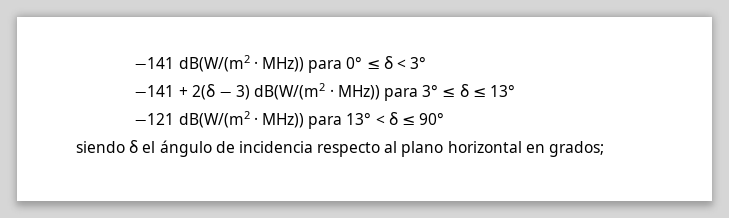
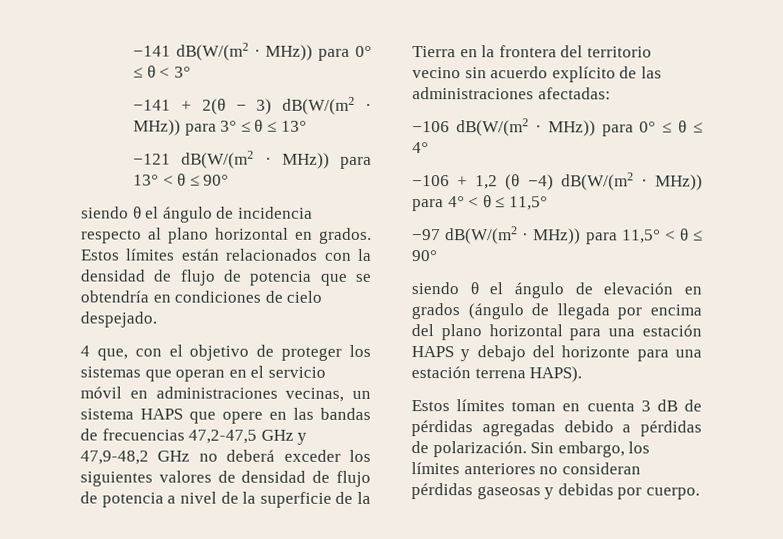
- −141 dB(W/(m2 · MHz)) para 0° ≤ δ < 3°
+ −141 dB(W/(m2 · MHz)) para 0° ≤ θ < 3°
- −141 + 2(δ − 3) dB(W/(m2 · MHz)) para 3° ≤ δ ≤ 13°
+ −141 + 2(θ − 3) dB(W/(m2 · MHz)) para 3° ≤ θ ≤ 13°
- −121 dB(W/(m2 · MHz)) para 13° < δ ≤ 90°
- siendo δ el ángulo de incidencia respecto al plano horizontal en grados;
+ −121 dB(W/(m2 · MHz)) para 13° < θ ≤ 90°
+ siendo θ el ángulo de incidencia respecto al plano horizontal en grados. Estos límites están relacionados con la densidad de flujo de potencia que se obtendría en condiciones de cielo despejado.
+ 4 que, con el objetivo de proteger los sistemas que operan en el servicio móvil en administraciones vecinas, un sistema HAPS que opere en las bandas de frecuencias 47,2-47,5 GHz y 47,9-48,2 GHz no deberá exceder los siguientes valores de densidad de flujo de potencia a nivel de la superficie de la Tierra en la frontera del territorio vecino sin acuerdo explícito de las administraciones afectadas:
+ −106 dB(W/(m2 · MHz)) para 0° ≤ θ ≤ 4°
+ −106 + 1,2 (θ −4) dB(W/(m2 · MHz)) para 4° < θ ≤ 11,5°
+ −97 dB(W/(m2 · MHz)) para 11,5° < θ ≤ 90°
+ siendo θ el ángulo de elevación en grados (ángulo de llegada por encima del plano horizontal para una estación HAPS y debajo del horizonte para una estación terrena HAPS).
+ Estos límites toman en cuenta 3 dB de pérdidas agregadas debido a pérdidas de polarización. Sin embargo, los límites anteriores no consideran pérdidas gaseosas y debidas por cuerpo.

